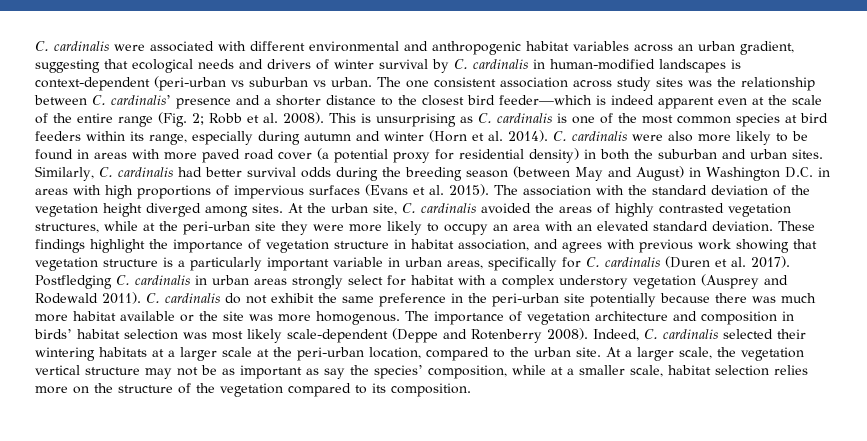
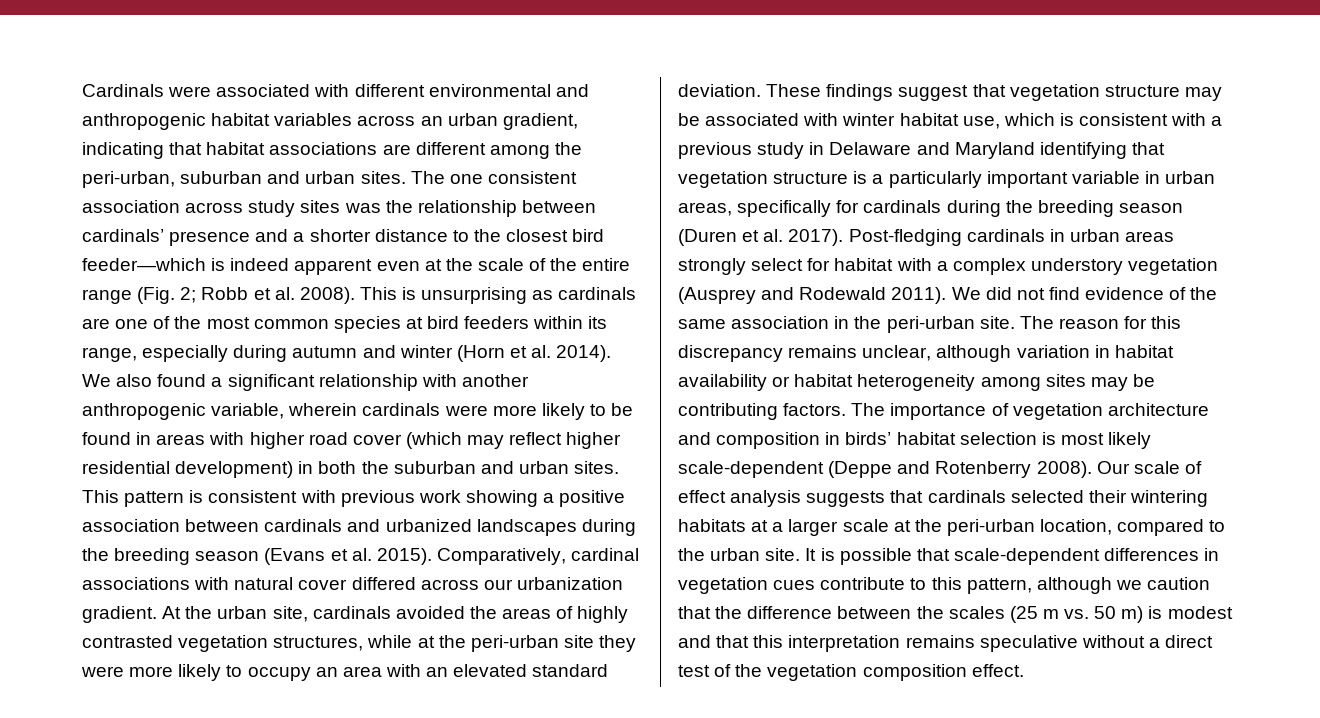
- C. cardinalis were associated with different environmental and anthropogenic habitat variables across an urban gradient, suggesting that ecological needs and drivers of winter survival by C. cardinalis in human-modified landscapes is context-dependent (peri-urban vs suburban vs urban.
+ Cardinals were associated with different environmental and anthropogenic habitat variables across an urban gradient, indicating that habitat associations are different among the peri-urban, suburban and urban sites.
- The one consistent association across study sites was the relationship between C. cardinalis’ presence and a shorter distance to the closest bird feeder—which is indeed apparent even at the scale of the entire range (Fig. 2; Robb et al. 2008).
+ The one consistent association across study sites was the relationship between cardinals’ presence and a shorter distance to the closest bird feeder—which is indeed apparent even at the scale of the entire range (Fig. 2; Robb et al. 2008).
- This is unsurprising as C. cardinalis is one of the most common species at bird feeders within its range, especially during autumn and winter (Horn et al. 2014).
+ This is unsurprising as cardinals are one of the most common species at bird feeders within its range, especially during autumn and winter (Horn et al. 2014).
- C. cardinalis were also more likely to be found in areas with more paved road cover (a potential proxy for residential density) in both the suburban and urban sites.
+ We also found a significant relationship with another anthropogenic variable, wherein cardinals were more likely to be found in areas with higher road cover (which may reflect higher residential development) in both the suburban and urban sites.
- Similarly, C. cardinalis had better survival odds during the breeding season (between May and August) in Washington D.C. in areas with high proportions of impervious surfaces (Evans et al. 2015). The association with the standard deviation of the vegetation height diverged among sites.
+ This pattern is consistent with previous work showing a positive association between cardinals and urbanized landscapes during the breeding season (Evans et al. 2015). Comparatively, cardinal associations with natural cover differed across our urbanization gradient.
- At the urban site, C. cardinalis avoided the areas of highly contrasted vegetation structures, while at the peri-urban site they were more likely to occupy an area with an elevated standard deviation.
+ At the urban site, cardinals avoided the areas of highly contrasted vegetation structures, while at the peri-urban site they were more likely to occupy an area with an elevated standard deviation.
- These findings highlight the importance of vegetation structure in habitat association, and agrees with previous work showing that vegetation structure is a particularly important variable in urban areas, specifically for C. cardinalis (Duren et al. 2017).
+ These findings suggest that vegetation structure may be associated with winter habitat use, which is consistent with a previous study in Delaware and Maryland identifying that vegetation structure is a particularly important variable in urban areas, specifically for cardinals during the breeding season (Duren et al. 2017).
- Postfledging C. cardinalis in urban areas strongly select for habitat with a complex understory vegetation (Ausprey and Rodewald 2011).
+ Post-fledging cardinals in urban areas strongly select for habitat with a complex understory vegetation (Ausprey and Rodewald 2011).
- C. cardinalis do not exhibit the same preference in the peri-urban site potentially because there was much more habitat available or the site was more homogenous.
+ We did not find evidence of the same association in the peri-urban site. The reason for this discrepancy remains unclear, although variation in habitat availability or habitat heterogeneity among sites may be contributing factors.
- The importance of vegetation architecture and composition in birds’ habitat selection was most likely scale-dependent (Deppe and Rotenberry 2008).
+ The importance of vegetation architecture and composition in birds’ habitat selection is most likely scale-dependent (Deppe and Rotenberry 2008).
- Indeed, C. cardinalis selected their wintering habitats at a larger scale at the peri-urban location, compared to the urban site.
+ Our scale of effect analysis suggests that cardinals selected their wintering habitats at a larger scale at the peri-urban location, compared to the urban site.
- At a larger scale, the vegetation vertical structure may not be as important as say the species’ composition, while at a smaller scale, habitat selection relies more on the structure of the vegetation compared to its composition.
+ It is possible that scale-dependent differences in vegetation cues contribute to this pattern, although we caution that the difference between the scales (25 m vs. 50 m) is modest and that this interpretation remains speculative without a direct test of the vegetation composition effect.

